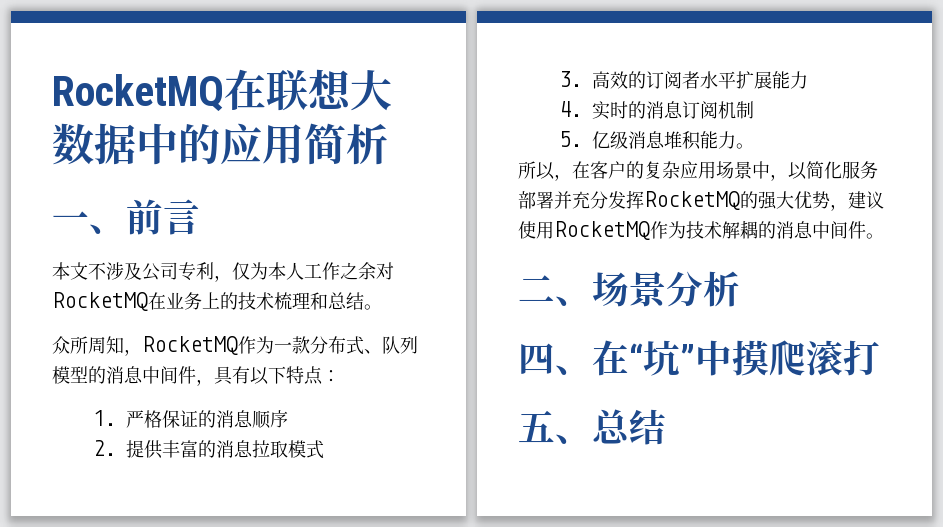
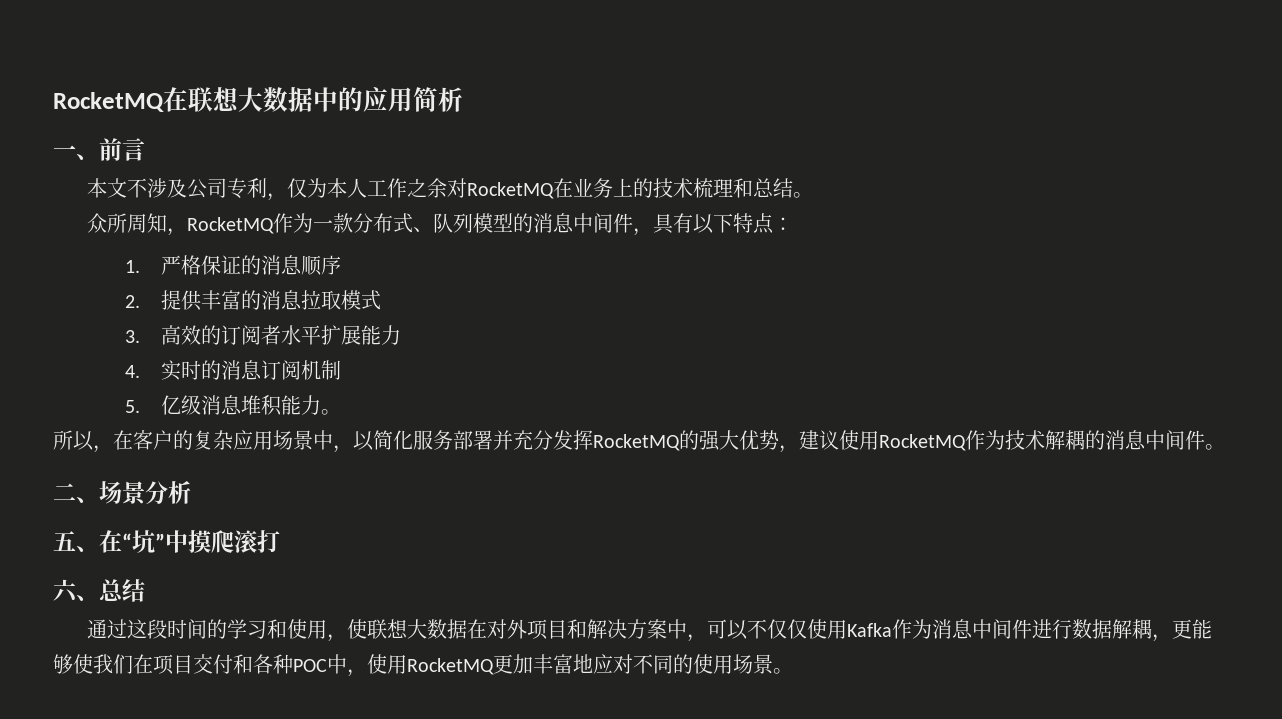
- 四、在“坑”中摸爬滚打
+ 五、在“坑”中摸爬滚打
- 五、总结
+ 六、总结
+ 通过这段时间的学习和使用，使联想大数据在对外项目和解决方案中，可以不仅仅使用Kafka作为消息中间件进行数据解耦，更能够使我们在项目交付和各种POC中，使用RocketMQ更加丰富地应对不同的使用场景。

